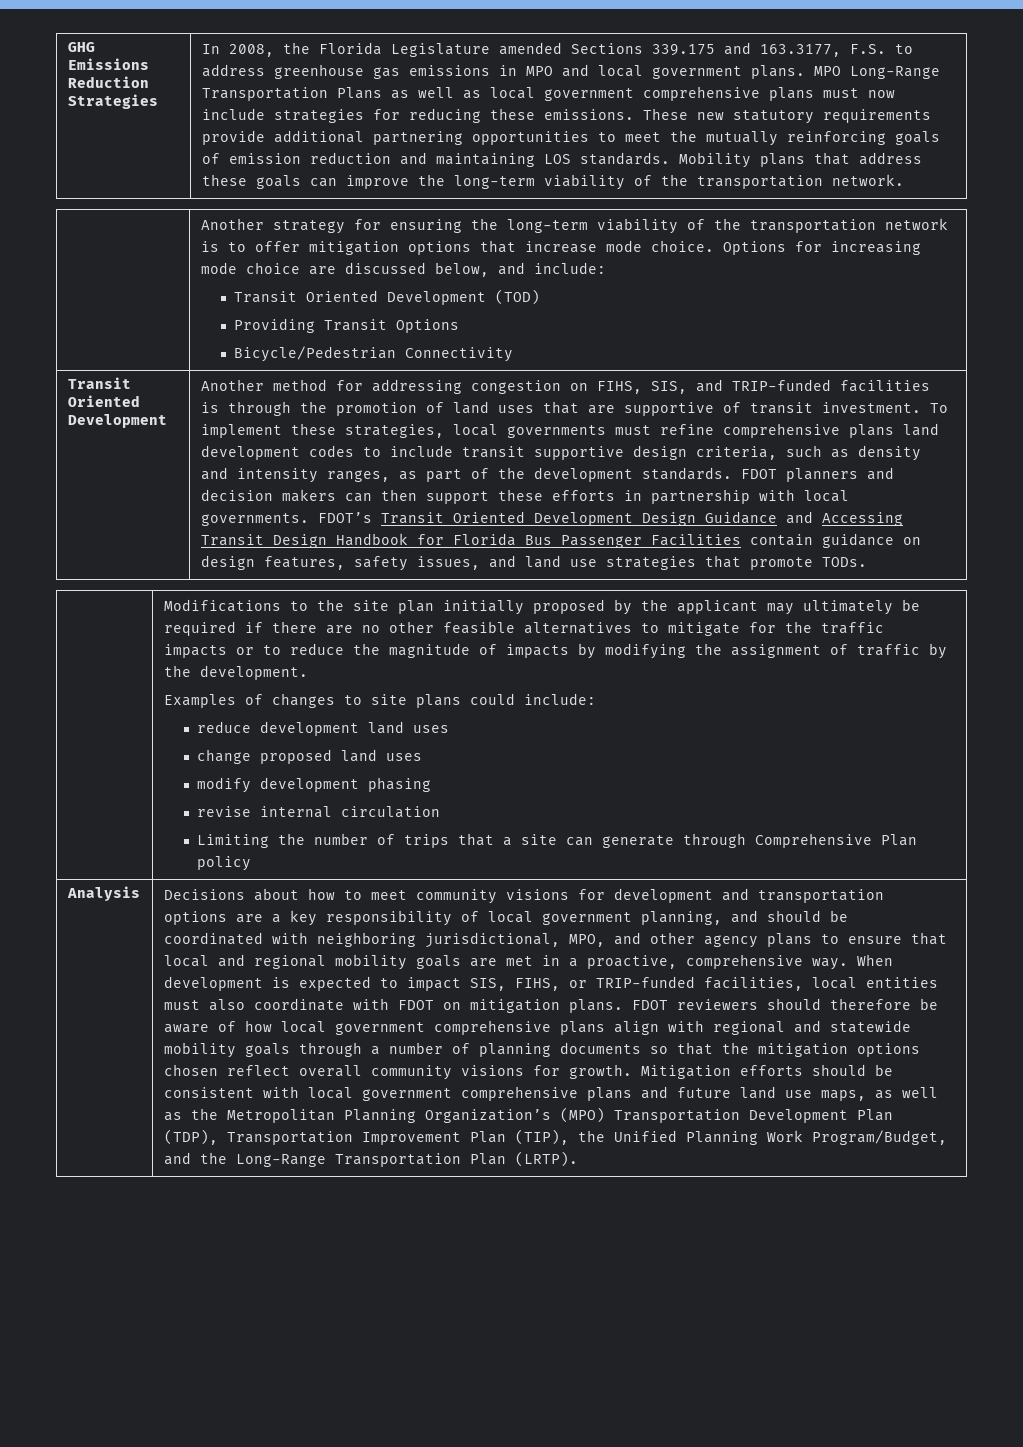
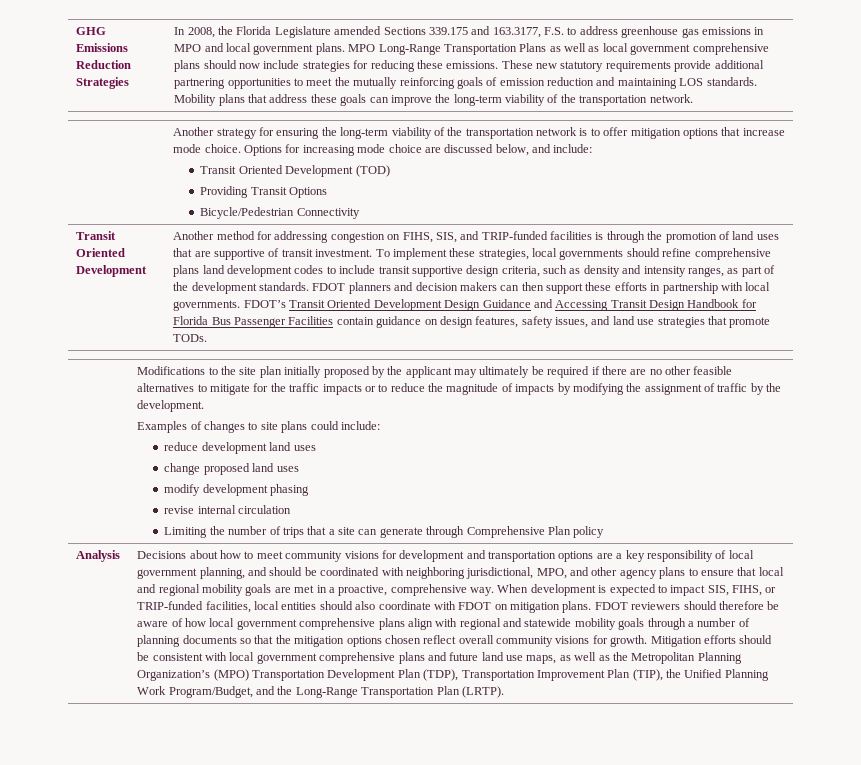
- MPO Long-Range Transportation Plans as well as local government comprehensive plans must now include strategies for reducing these emissions.
+ MPO Long-Range Transportation Plans as well as local government comprehensive plans should now include strategies for reducing these emissions.
- To implement these strategies, local governments must refine comprehensive plans land development codes to include transit supportive design criteria, such as density and intensity ranges, as part of the development standards.
+ To implement these strategies, local governments should refine comprehensive plans land development codes to include transit supportive design criteria, such as density and intensity ranges, as part of the development standards.
- When development is expected to impact SIS, FIHS, or TRIP-funded facilities, local entities must also coordinate with FDOT on mitigation plans.
+ When development is expected to impact SIS, FIHS, or TRIP-funded facilities, local entities should also coordinate with FDOT on mitigation plans.

